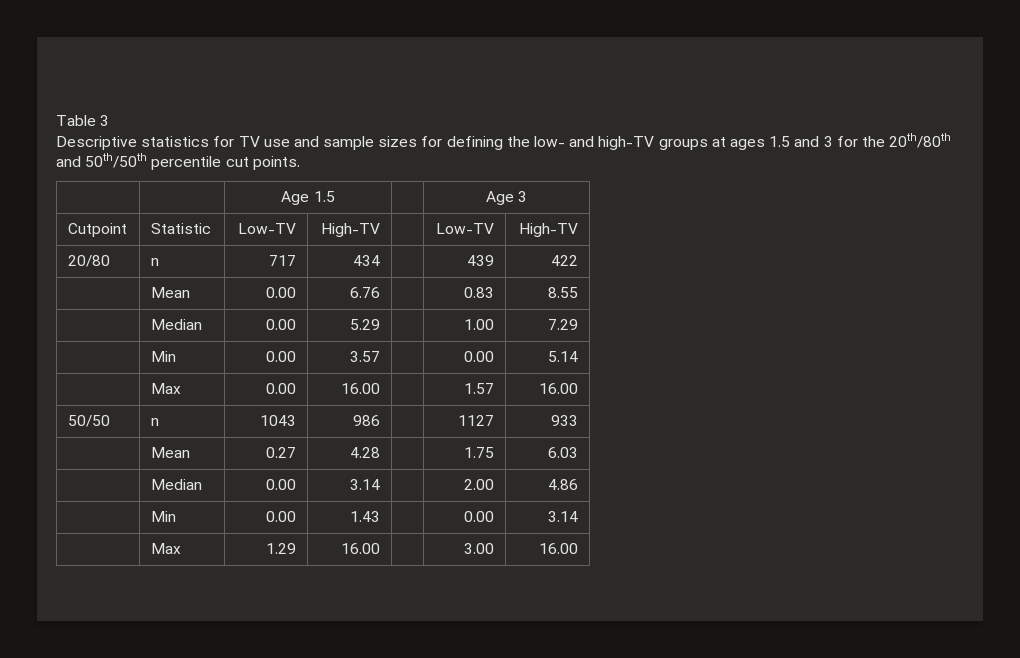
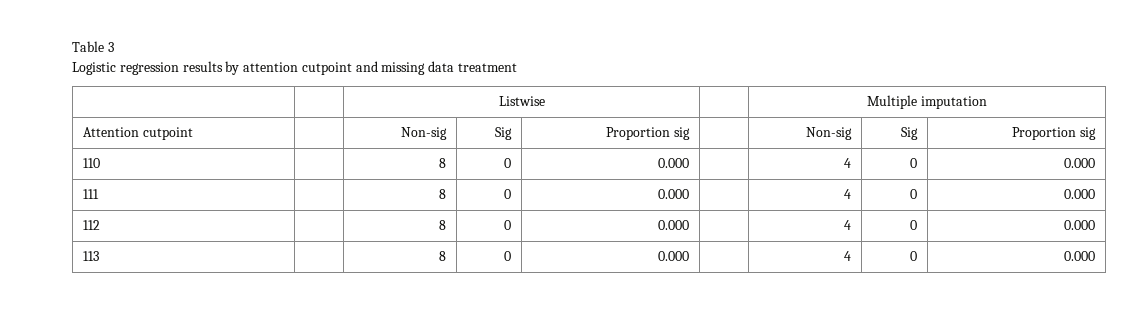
- Descriptive statistics for TV use and sample sizes for defining the low- and high-TV groups at ages 1.5 and 3 for the 20th/80th and 50th/50th percentile cut points.
- | | Age 1.5 | | Age 3
- Cutpoint | Statistic | Low-TV | High-TV | | Low-TV | High-TV
- 20/80 | n | 717 | 434 | | 439 | 422
- | Mean | 0.00 | 6.76 | | 0.83 | 8.55
- | Median | 0.00 | 5.29 | | 1.00 | 7.29
- | Min | 0.00 | 3.57 | | 0.00 | 5.14
- | Max | 0.00 | 16.00 | | 1.57 | 16.00
- 50/50 | n | 1043 | 986 | | 1127 | 933
- | Mean | 0.27 | 4.28 | | 1.75 | 6.03
- | Median | 0.00 | 3.14 | | 2.00 | 4.86
- | Min | 0.00 | 1.43 | | 0.00 | 3.14
- | Max | 1.29 | 16.00 | | 3.00 | 16.00
+ Logistic regression results by attention cutpoint and missing data treatment
+ | | Listwise | | Multiple imputation
+ Attention cutpoint | | Non-sig | Sig | Proportion sig | | Non-sig | Sig | Proportion sig
+ 110 | | 8 | 0 | 0.000 | | 4 | 0 | 0.000
+ 111 | | 8 | 0 | 0.000 | | 4 | 0 | 0.000
+ 112 | | 8 | 0 | 0.000 | | 4 | 0 | 0.000
+ 113 | | 8 | 0 | 0.000 | | 4 | 0 | 0.000

